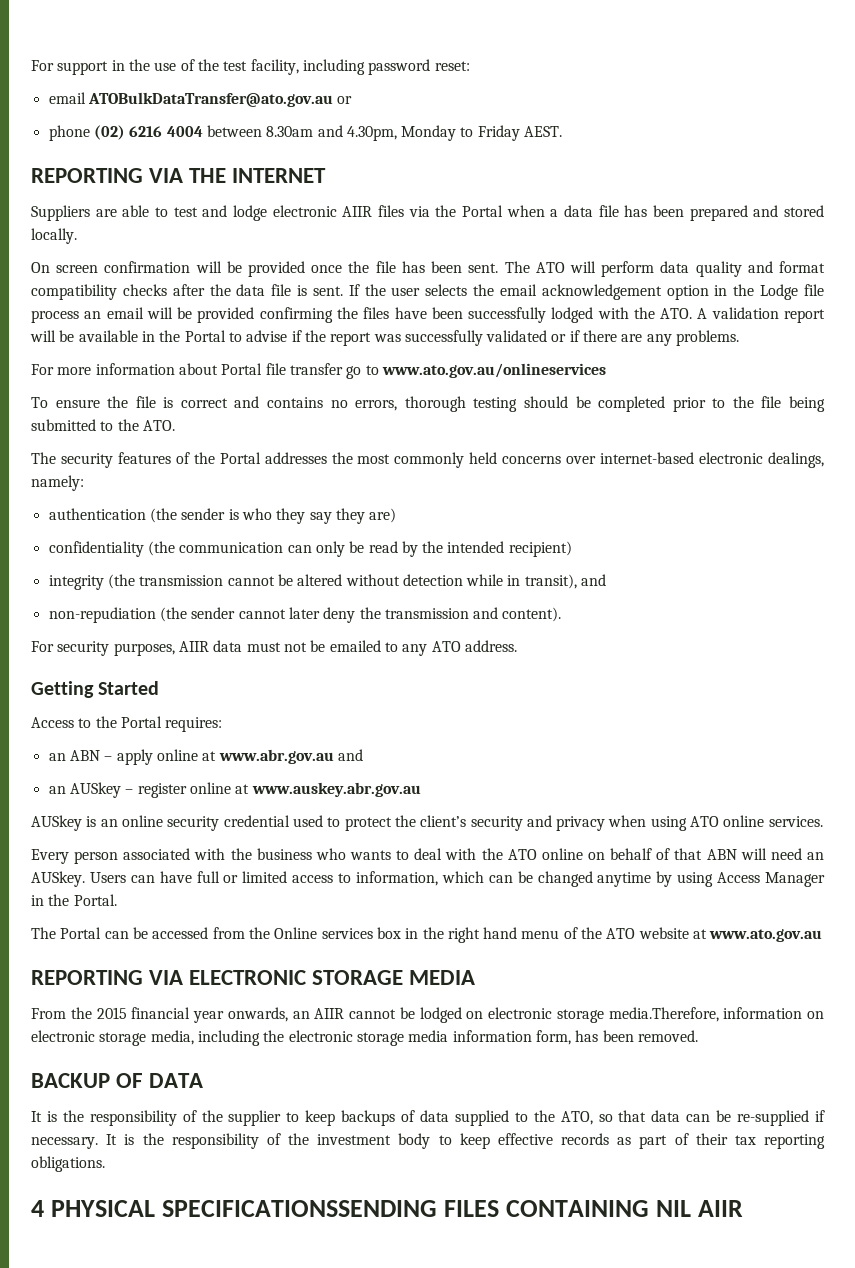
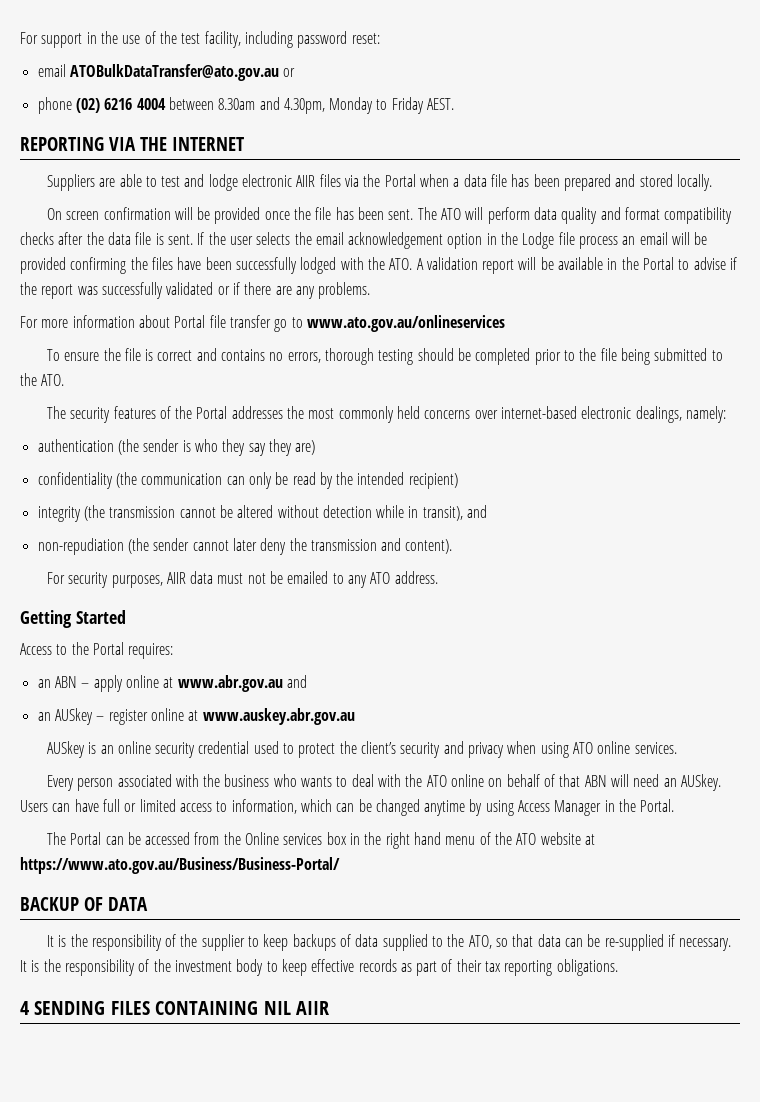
- The Portal can be accessed from the Online services box in the right hand menu of the ATO website at www.ato.gov.au
- REPORTING VIA ELECTRONIC STORAGE MEDIA
- From the 2015 financial year onwards, an AIIR cannot be lodged on electronic storage media.Therefore, information on electronic storage media, including the electronic storage media information form, has been removed.
+ The Portal can be accessed from the Online services box in the right hand menu of the ATO website at https://www.ato.gov.au/Business/Business-Portal/
- 4 PHYSICAL SPECIFICATIONSSENDING FILES CONTAINING NIL AIIR
+ 4 SENDING FILES CONTAINING NIL AIIR

